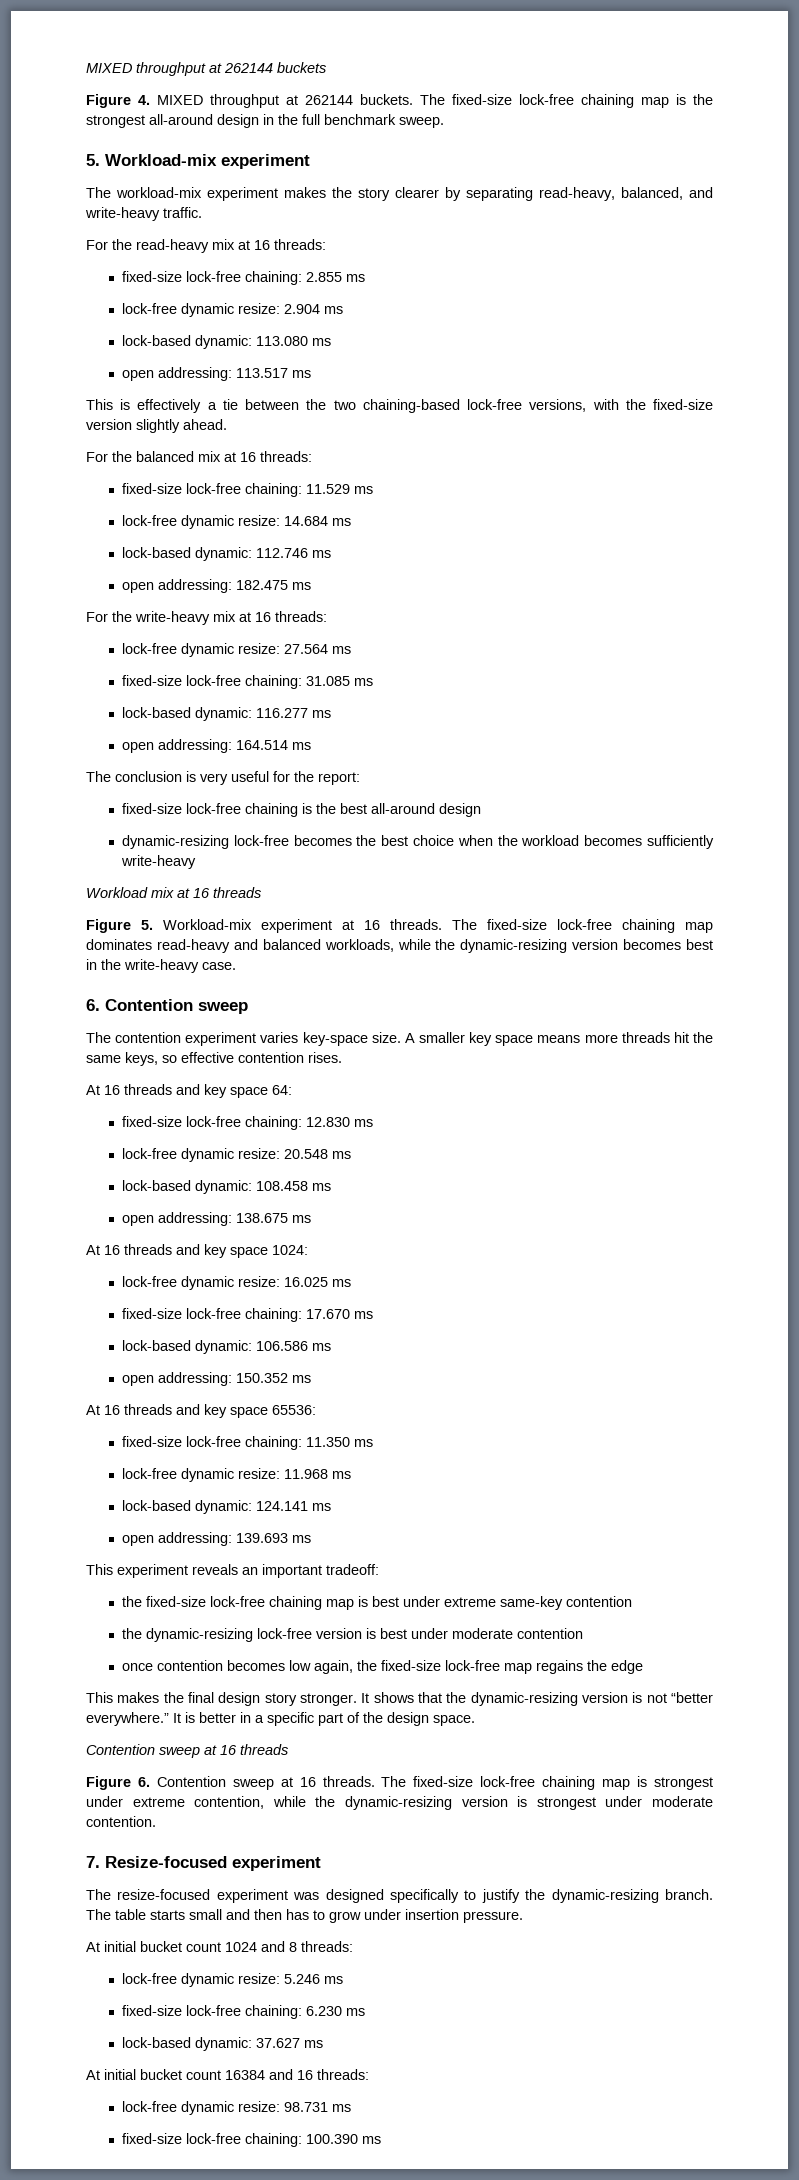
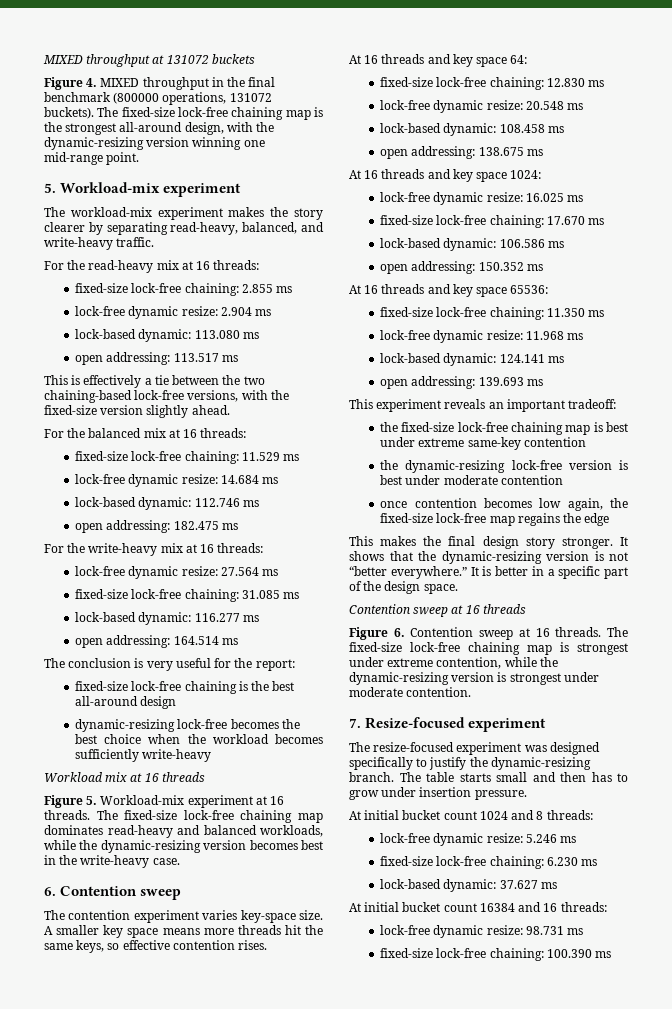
- MIXED throughput at 262144 buckets
+ MIXED throughput at 131072 buckets
- Figure 4. MIXED throughput at 262144 buckets.
+ Figure 4. MIXED throughput in the final benchmark (800000 operations, 131072 buckets).
- The fixed-size lock-free chaining map is the strongest all-around design in the full benchmark sweep.
+ The fixed-size lock-free chaining map is the strongest all-around design, with the dynamic-resizing version winning one mid-range point.

